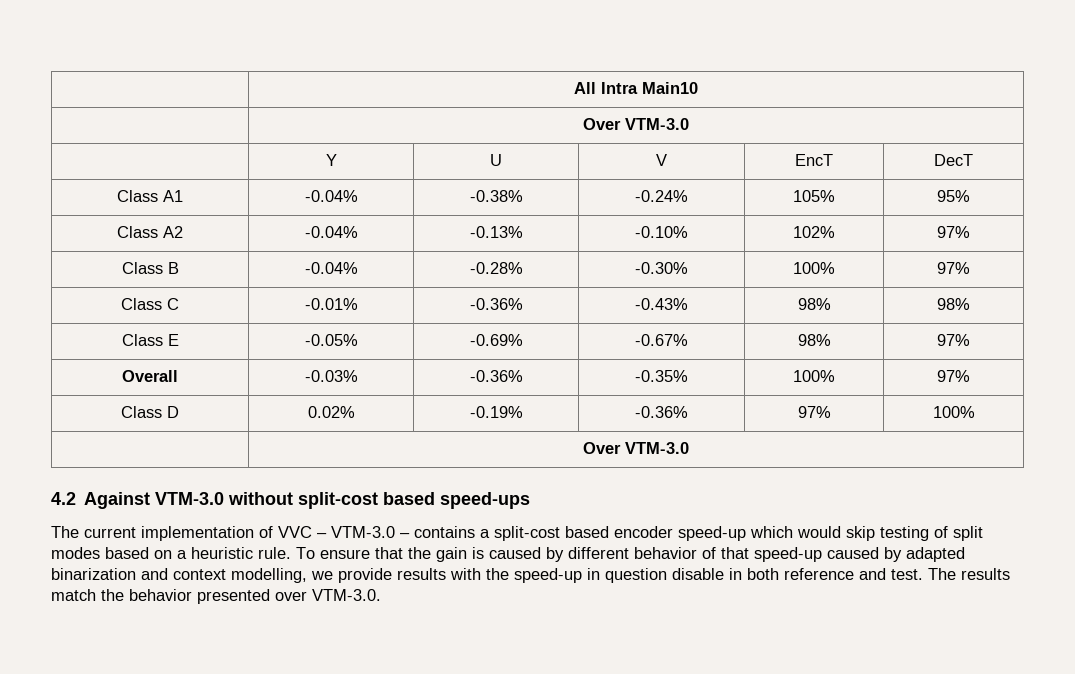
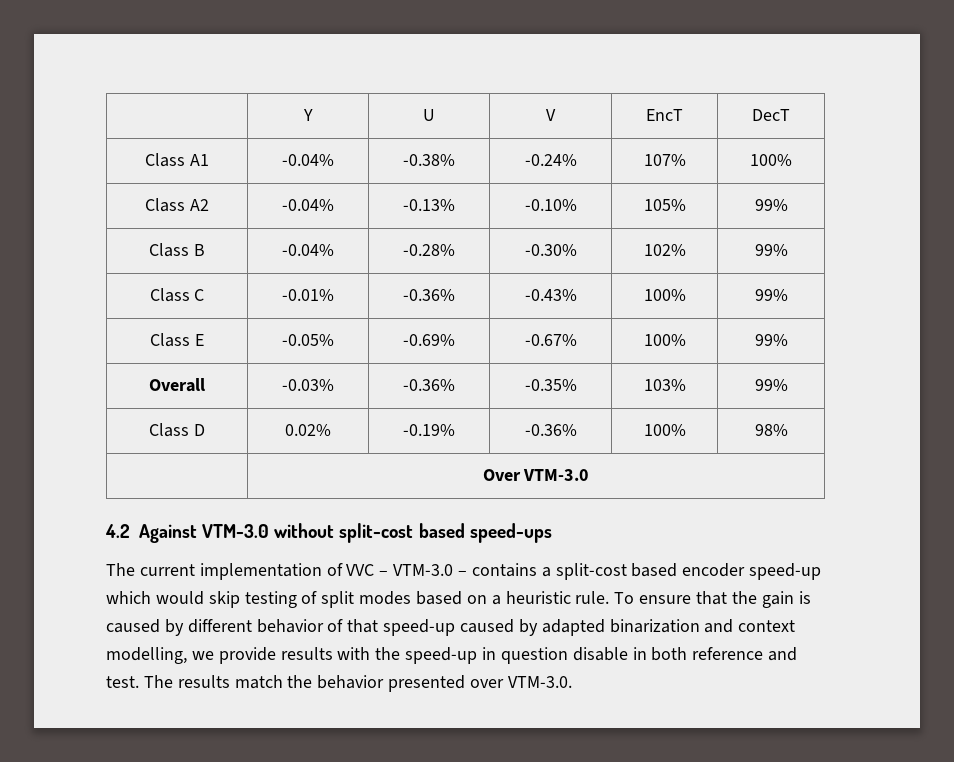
- | All Intra Main10
- | Over VTM-3.0
- Class A1 | -0.04% | -0.38% | -0.24% | 105% | 95%
+ Class A1 | -0.04% | -0.38% | -0.24% | 107% | 100%
- Class A2 | -0.04% | -0.13% | -0.10% | 102% | 97%
+ Class A2 | -0.04% | -0.13% | -0.10% | 105% | 99%
- Class B | -0.04% | -0.28% | -0.30% | 100% | 97%
+ Class B | -0.04% | -0.28% | -0.30% | 102% | 99%
- Class C | -0.01% | -0.36% | -0.43% | 98% | 98%
+ Class C | -0.01% | -0.36% | -0.43% | 100% | 99%
- Class E | -0.05% | -0.69% | -0.67% | 98% | 97%
+ Class E | -0.05% | -0.69% | -0.67% | 100% | 99%
- Overall | -0.03% | -0.36% | -0.35% | 100% | 97%
+ Overall | -0.03% | -0.36% | -0.35% | 103% | 99%
- Class D | 0.02% | -0.19% | -0.36% | 97% | 100%
+ Class D | 0.02% | -0.19% | -0.36% | 100% | 98%

